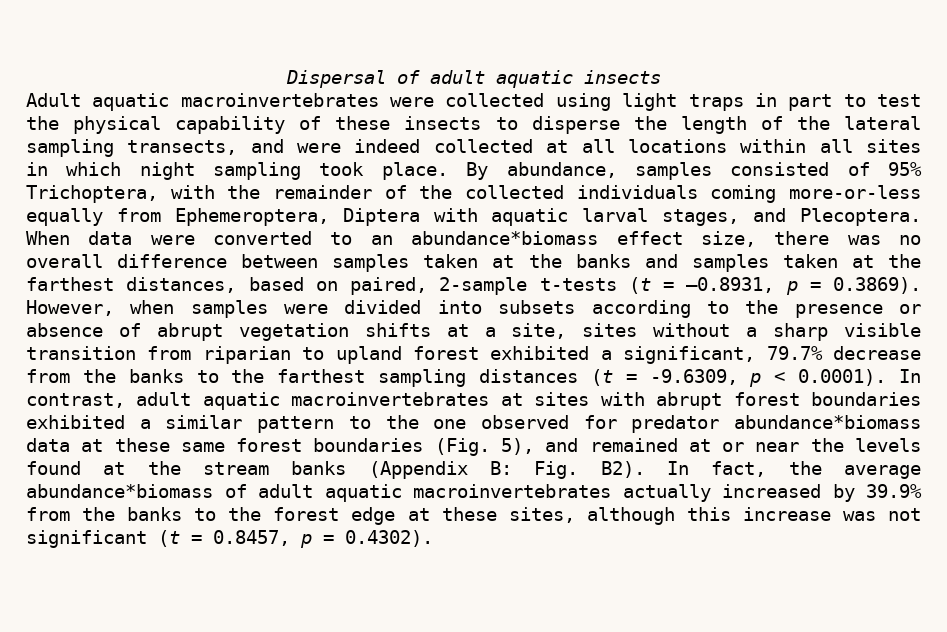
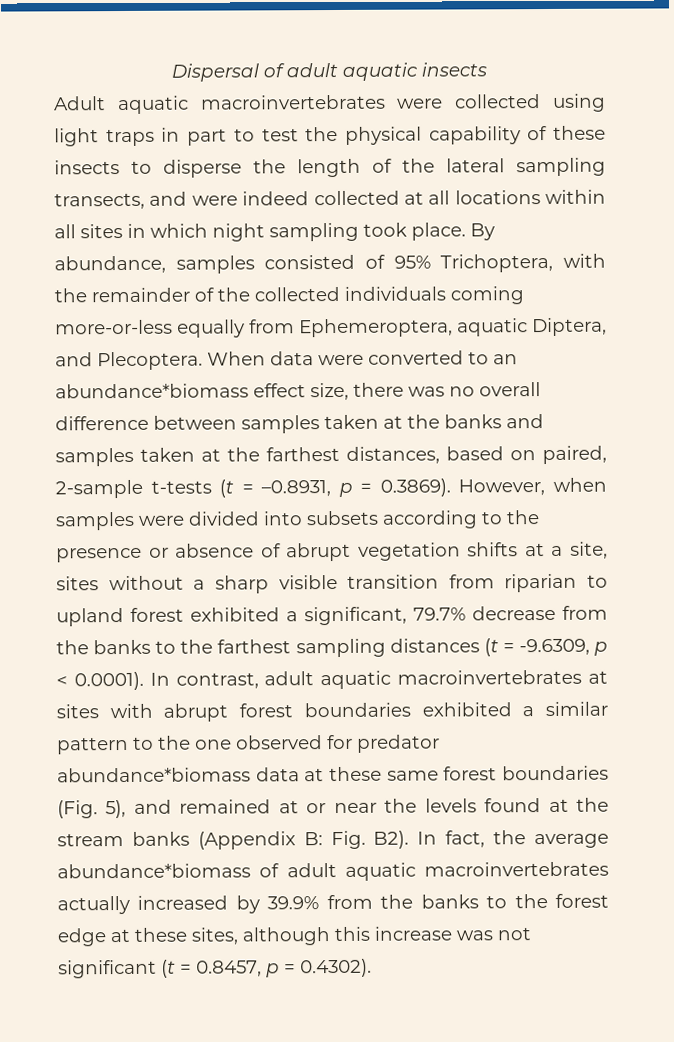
- By abundance, samples consisted of 95% Trichoptera, with the remainder of the collected individuals coming more-or-less equally from Ephemeroptera, Diptera with aquatic larval stages, and Plecoptera.
+ By abundance, samples consisted of 95% Trichoptera, with the remainder of the collected individuals coming more-or-less equally from Ephemeroptera, aquatic Diptera, and Plecoptera.

